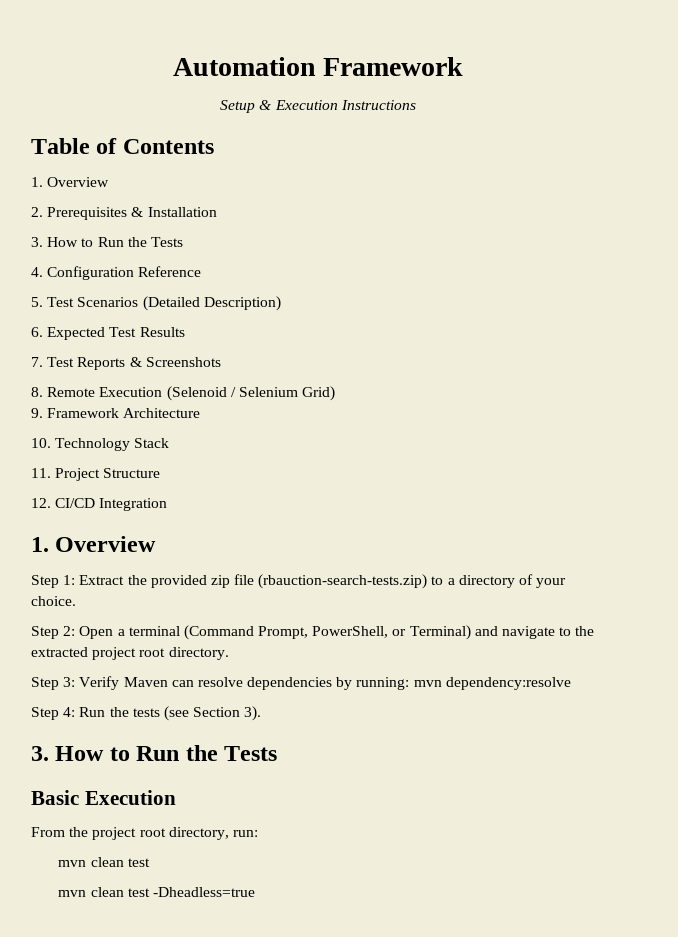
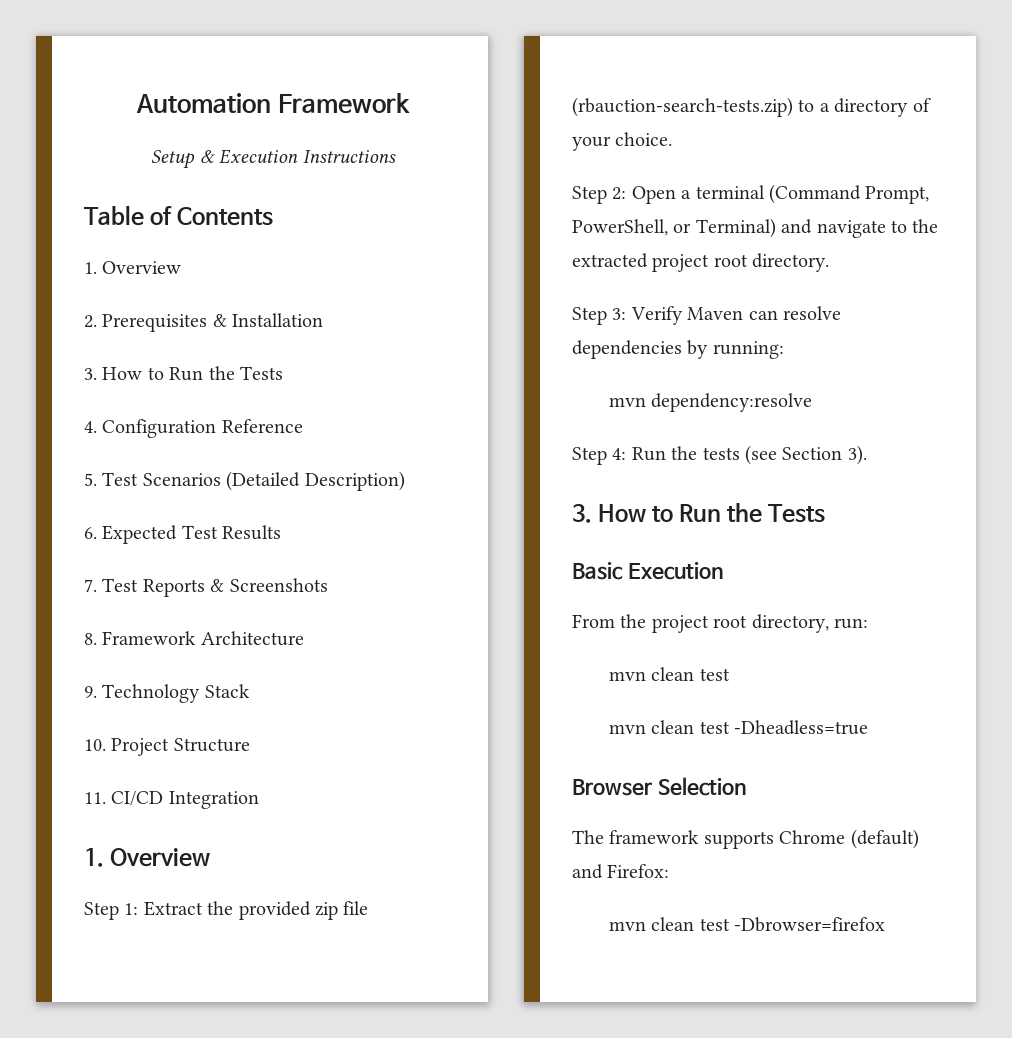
- 8. Remote Execution (Selenoid / Selenium Grid)
- 9. Framework Architecture
+ 8. Framework Architecture
- 10. Technology Stack
+ 9. Technology Stack
- 11. Project Structure
+ 10. Project Structure
- 12. CI/CD Integration
+ 11. CI/CD Integration
- Step 3: Verify Maven can resolve dependencies by running: mvn dependency:resolve
+ Step 3: Verify Maven can resolve dependencies by running:
+ mvn dependency:resolve
+ Browser Selection
+ The framework supports Chrome (default) and Firefox:
+ mvn clean test -Dbrowser=firefox

